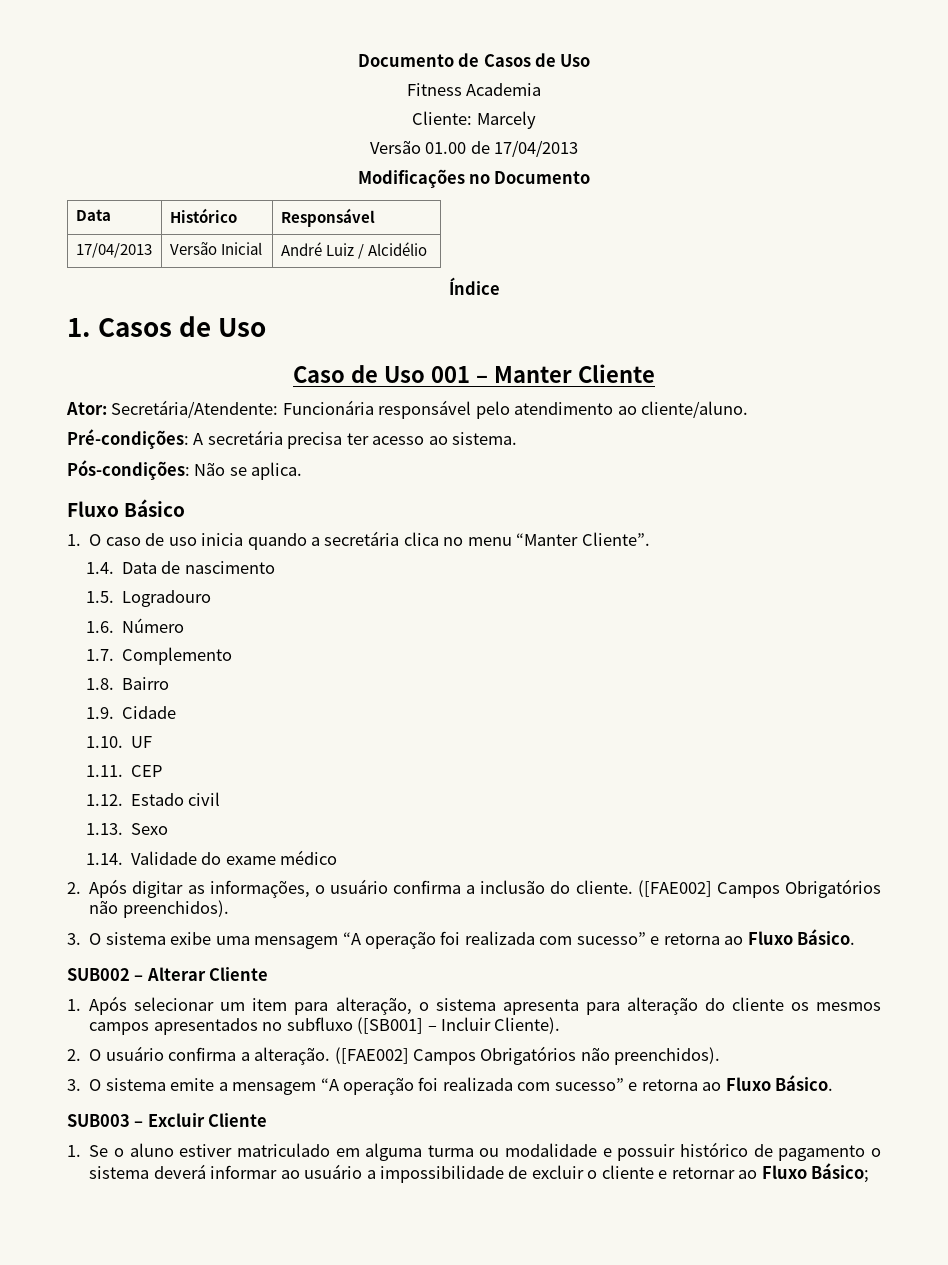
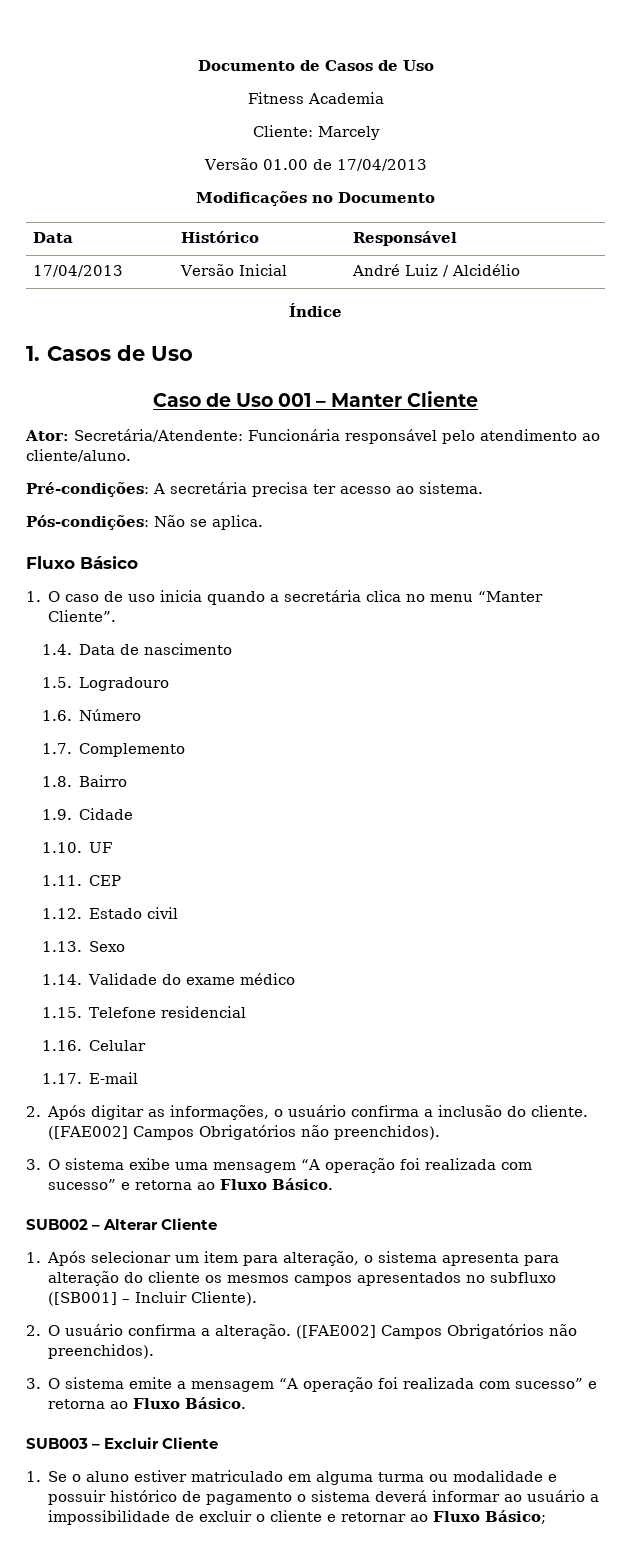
+ 1.15. Telefone residencial
+ 1.16. Celular
+ 1.17. E-mail

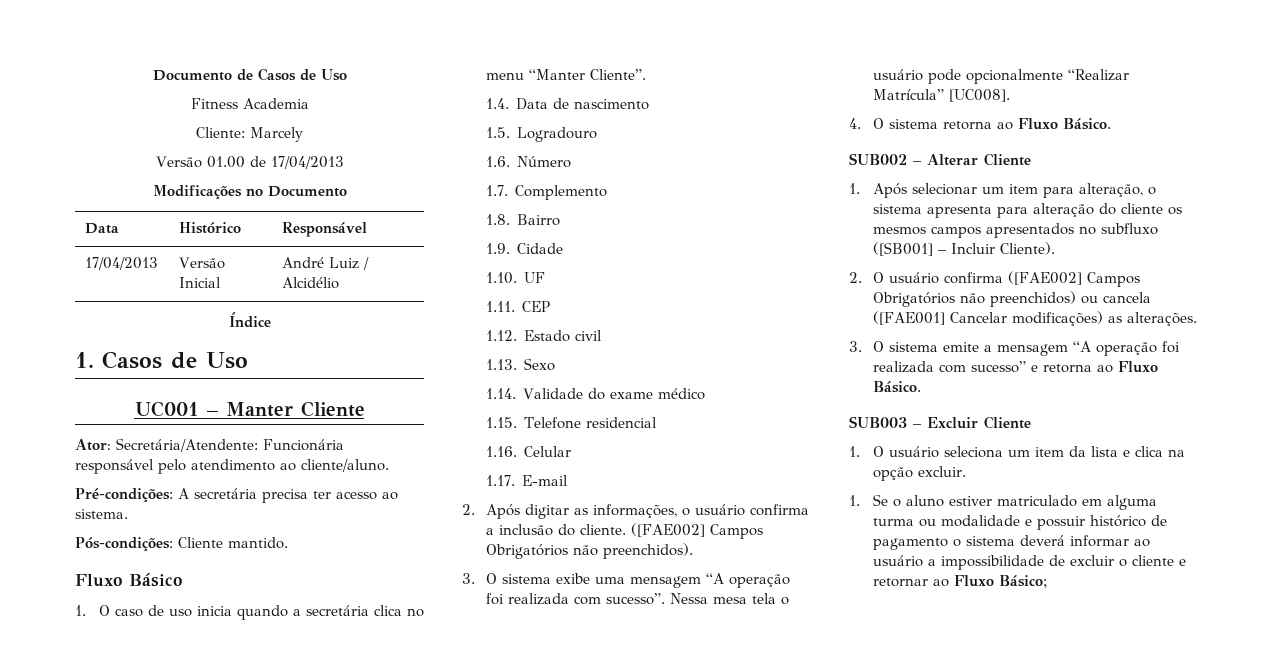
- Caso de Uso 001 – Manter Cliente
+ UC001 – Manter Cliente
- Pós-condições: Não se aplica.
+ Pós-condições: Cliente mantido.
- 3. O sistema exibe uma mensagem “A operação foi realizada com sucesso” e retorna ao Fluxo Básico.
+ 3. O sistema exibe uma mensagem “A operação foi realizada com sucesso”. Nessa mesa tela o usuário pode opcionalmente “Realizar Matrícula” [UC008].
+ 4. O sistema retorna ao Fluxo Básico.
- 2. O usuário confirma a alteração. ([FAE002] Campos Obrigatórios não preenchidos).
+ 2. O usuário confirma ([FAE002] Campos Obrigatórios não preenchidos) ou cancela ([FAE001] Cancelar modificações) as alterações.
+ 1. O usuário seleciona um item da lista e clica na opção excluir.

